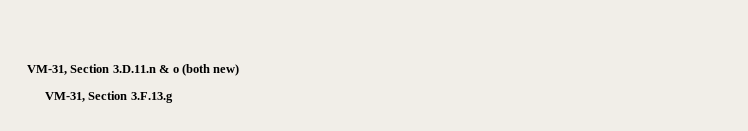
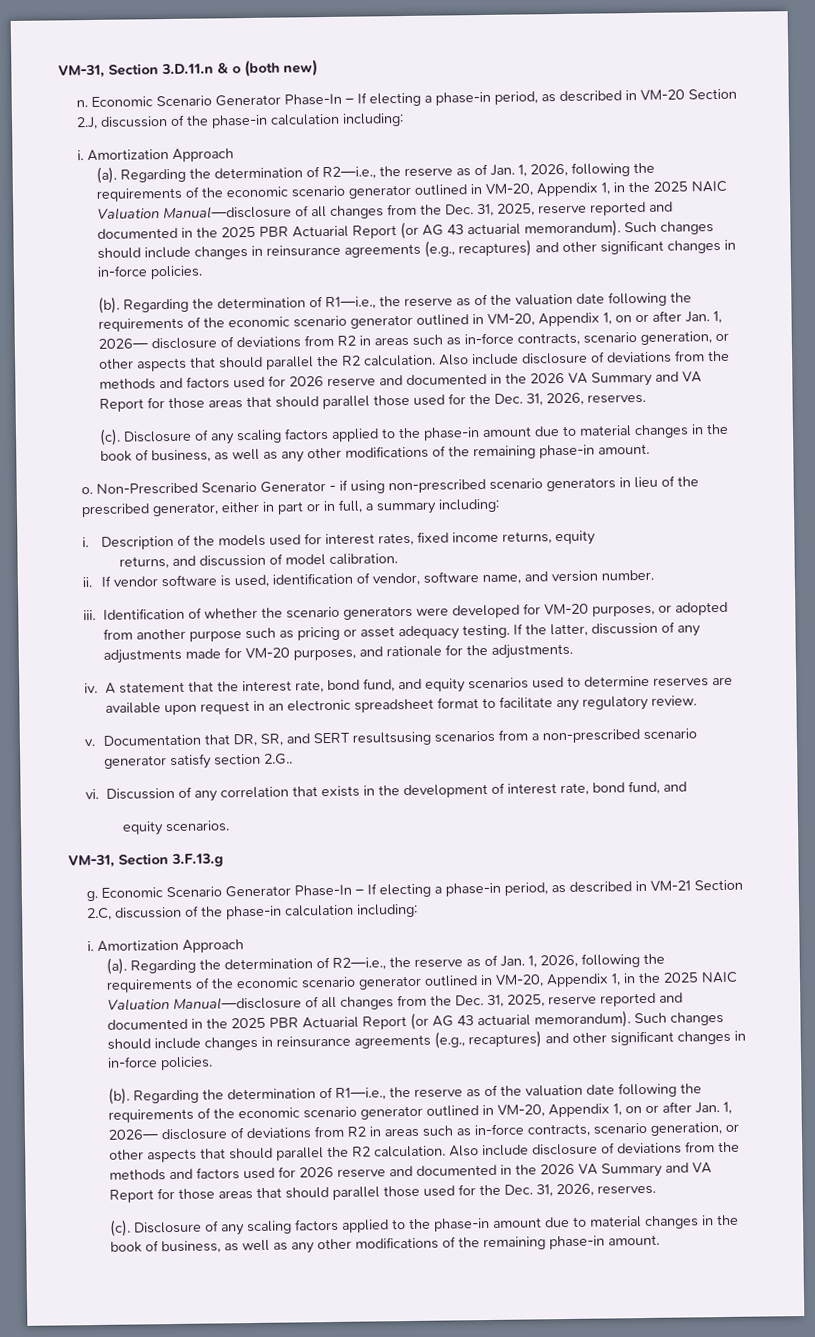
+ n. Economic Scenario Generator Phase-In – If electing a phase-in period, as described in VM-20 Section 2.J, discussion of the phase-in calculation including:
+ i. Amortization Approach
+ (a). Regarding the determination of R2—i.e., the reserve as of Jan. 1, 2026, following the requirements of the economic scenario generator outlined in VM-20, Appendix 1, in the 2025 NAIC Valuation Manual—disclosure of all changes from the Dec. 31, 2025, reserve reported and documented in the 2025 PBR Actuarial Report (or AG 43 actuarial memorandum). Such changes should include changes in reinsurance agreements (e.g., recaptures) and other significant changes in in-force policies.
+ (b). Regarding the determination of R1—i.e., the reserve as of the valuation date following the requirements of the economic scenario generator outlined in VM-20, Appendix 1, on or after Jan. 1, 2026— disclosure of deviations from R2 in areas such as in-force contracts, scenario generation, or other aspects that should parallel the R2 calculation. Also include disclosure of deviations from the methods and factors used for 2026 reserve and documented in the 2026 VA Summary and VA Report for those areas that should parallel those used for the Dec. 31, 2026, reserves.
+ (c). Disclosure of any scaling factors applied to the phase-in amount due to material changes in the book of business, as well as any other modifications of the remaining phase-in amount.
+ o. Non-Prescribed Scenario Generator - if using non-prescribed scenario generators in lieu of the prescribed generator, either in part or in full, a summary including:
+ i. Description of the models used for interest rates, fixed income returns, equity
+ returns, and discussion of model calibration.
+ ii. If vendor software is used, identification of vendor, software name, and version number.
+ iii. Identification of whether the scenario generators were developed for VM-20 purposes, or adopted from another purpose such as pricing or asset adequacy testing. If the latter, discussion of any adjustments made for VM-20 purposes, and rationale for the adjustments.
+ iv. A statement that the interest rate, bond fund, and equity scenarios used to determine reserves are available upon request in an electronic spreadsheet format to facilitate any regulatory review.
+ v. Documentation that DR, SR, and SERT resultsusing scenarios from a non-prescribed scenario generator satisfy section 2.G..
+ vi. Discussion of any correlation that exists in the development of interest rate, bond fund, and
+ equity scenarios.
  VM-31, Section 3.F.13.g
+ g. Economic Scenario Generator Phase-In – If electing a phase-in period, as described in VM-21 Section 2.C, discussion of the phase-in calculation including:
+ i. Amortization Approach
+ (a). Regarding the determination of R2—i.e., the reserve as of Jan. 1, 2026, following the requirements of the economic scenario generator outlined in VM-20, Appendix 1, in the 2025 NAIC Valuation Manual—disclosure of all changes from the Dec. 31, 2025, reserve reported and documented in the 2025 PBR Actuarial Report (or AG 43 actuarial memorandum). Such changes should include changes in reinsurance agreements (e.g., recaptures) and other significant changes in in-force policies.
+ (b). Regarding the determination of R1—i.e., the reserve as of the valuation date following the requirements of the economic scenario generator outlined in VM-20, Appendix 1, on or after Jan. 1, 2026— disclosure of deviations from R2 in areas such as in-force contracts, scenario generation, or other aspects that should parallel the R2 calculation. Also include disclosure of deviations from the methods and factors used for 2026 reserve and documented in the 2026 VA Summary and VA Report for those areas that should parallel those used for the Dec. 31, 2026, reserves.
+ (c). Disclosure of any scaling factors applied to the phase-in amount due to material changes in the book of business, as well as any other modifications of the remaining phase-in amount.

